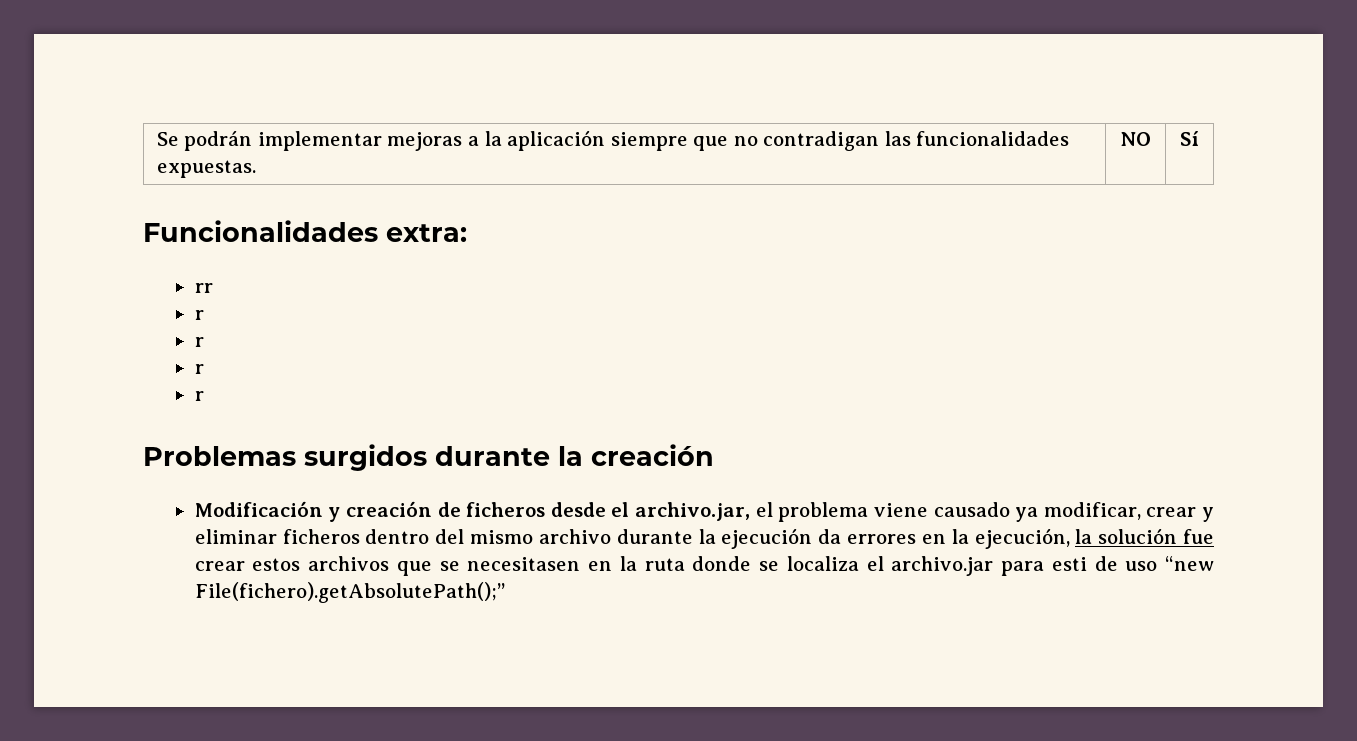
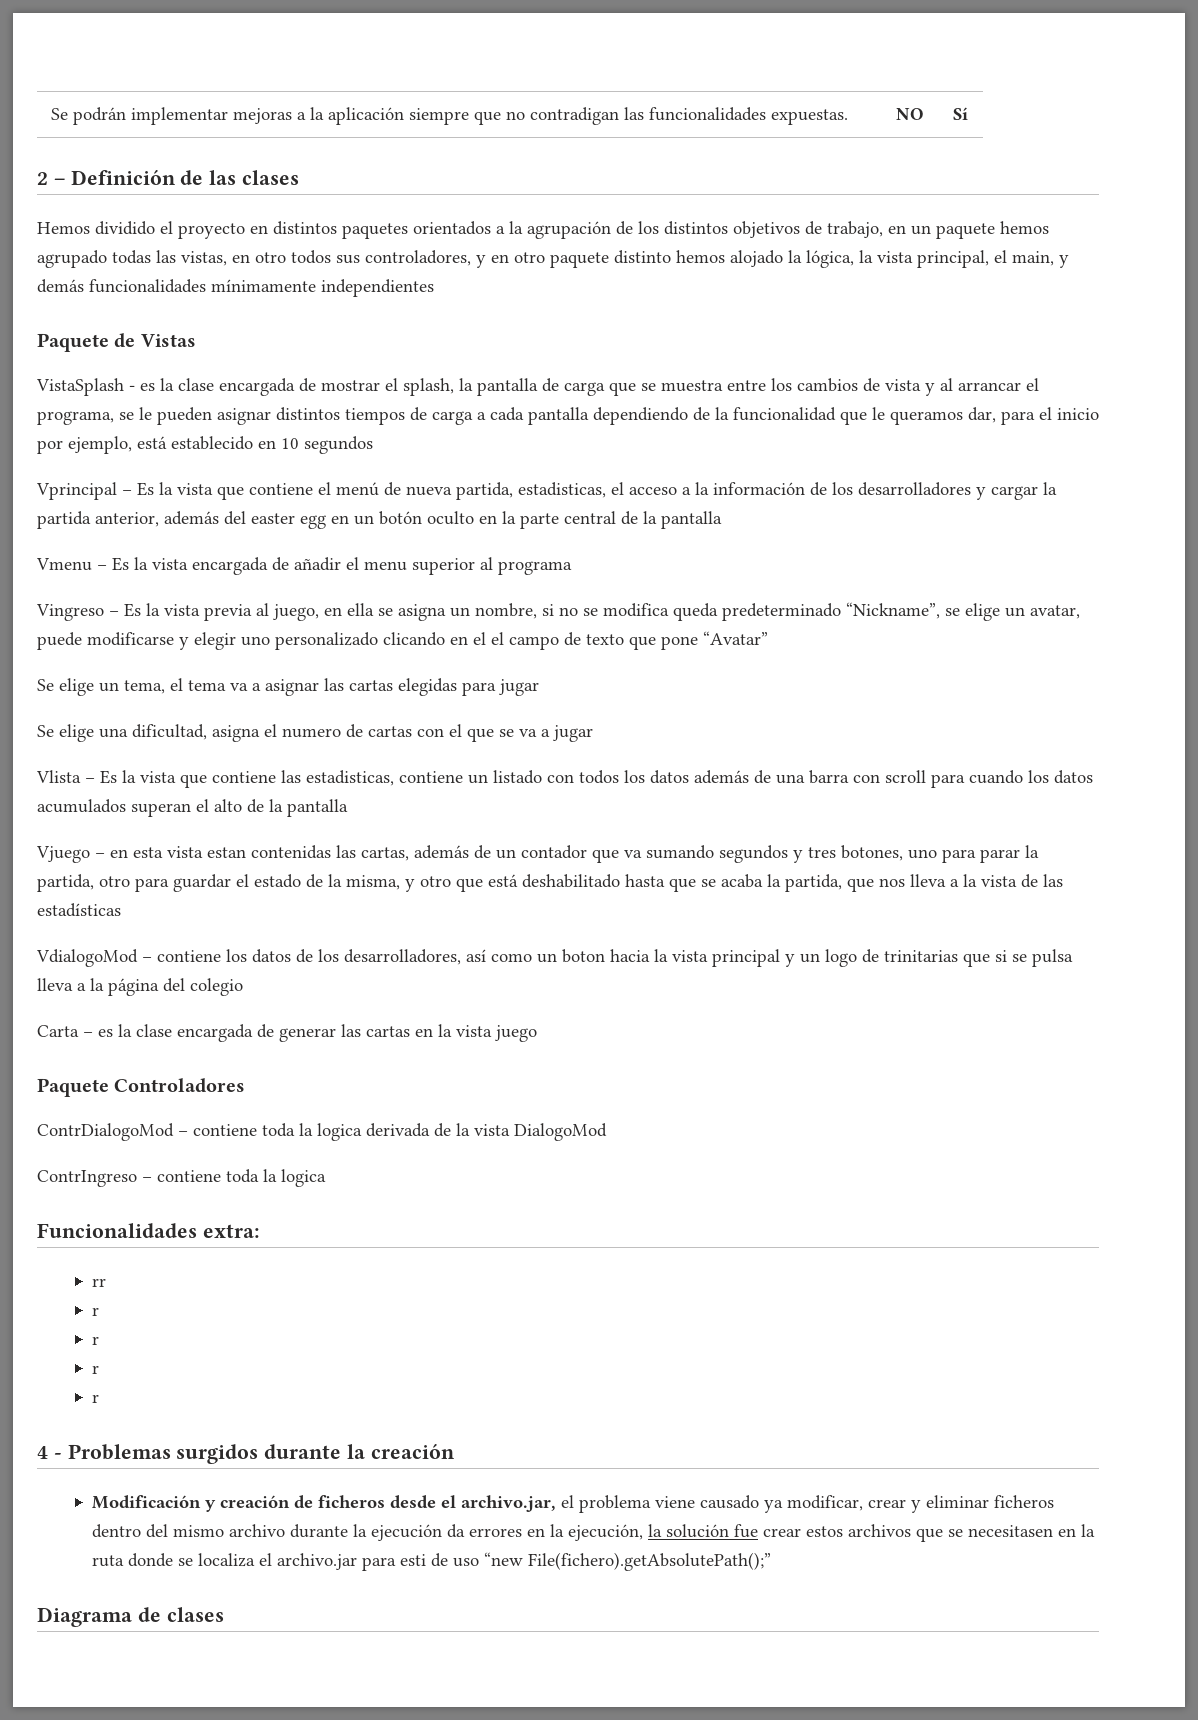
+ 2 – Definición de las clases
+ Hemos dividido el proyecto en distintos paquetes orientados a la agrupación de los distintos objetivos de trabajo, en un paquete hemos agrupado todas las vistas, en otro todos sus controladores, y en otro paquete distinto hemos alojado la lógica, la vista principal, el main, y demás funcionalidades mínimamente independientes
+ Paquete de Vistas
+ VistaSplash - es la clase encargada de mostrar el splash, la pantalla de carga que se muestra entre los cambios de vista y al arrancar el programa, se le pueden asignar distintos tiempos de carga a cada pantalla dependiendo de la funcionalidad que le queramos dar, para el inicio por ejemplo, está establecido en 10 segundos
+ Vprincipal – Es la vista que contiene el menú de nueva partida, estadisticas, el acceso a la información de los desarrolladores y cargar la partida anterior, además del easter egg en un botón oculto en la parte central de la pantalla
+ Vmenu – Es la vista encargada de añadir el menu superior al programa
+ Vingreso – Es la vista previa al juego, en ella se asigna un nombre, si no se modifica queda predeterminado “Nickname”, se elige un avatar, puede modificarse y elegir uno personalizado clicando en el el campo de texto que pone “Avatar”
+ Se elige un tema, el tema va a asignar las cartas elegidas para jugar
+ Se elige una dificultad, asigna el numero de cartas con el que se va a jugar
+ Vlista – Es la vista que contiene las estadisticas, contiene un listado con todos los datos además de una barra con scroll para cuando los datos acumulados superan el alto de la pantalla
+ Vjuego – en esta vista estan contenidas las cartas, además de un contador que va sumando segundos y tres botones, uno para parar la partida, otro para guardar el estado de la misma, y otro que está deshabilitado hasta que se acaba la partida, que nos lleva a la vista de las estadísticas
+ VdialogoMod – contiene los datos de los desarrolladores, así como un boton hacia la vista principal y un logo de trinitarias que si se pulsa lleva a la página del colegio
+ Carta – es la clase encargada de generar las cartas en la vista juego
+ Paquete Controladores
+ ContrDialogoMod – contiene toda la logica derivada de la vista DialogoMod
+ ContrIngreso – contiene toda la logica
- Problemas surgidos durante la creación
+ 4 - Problemas surgidos durante la creación
+ Diagrama de clases

